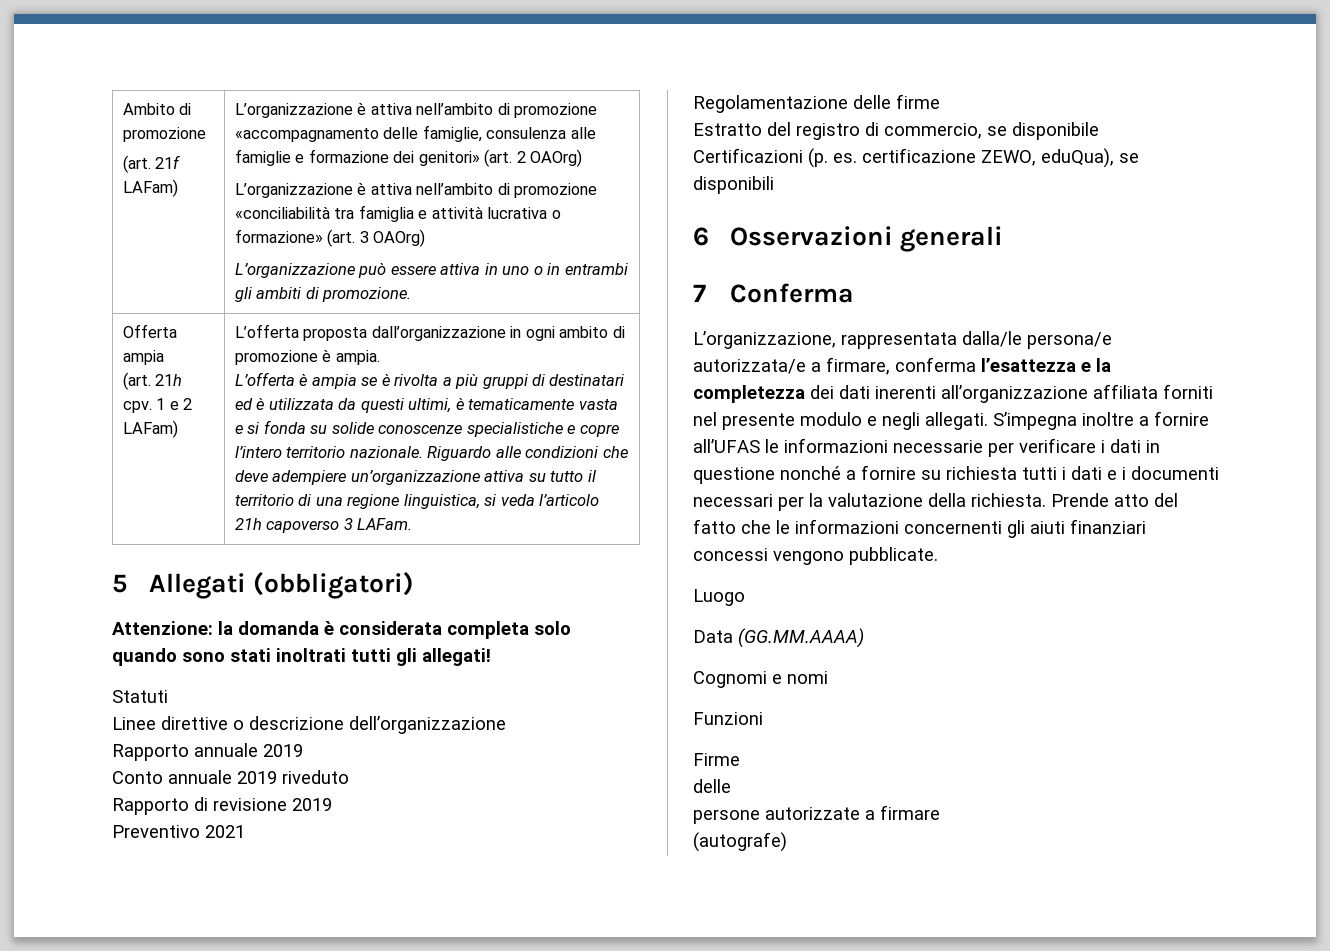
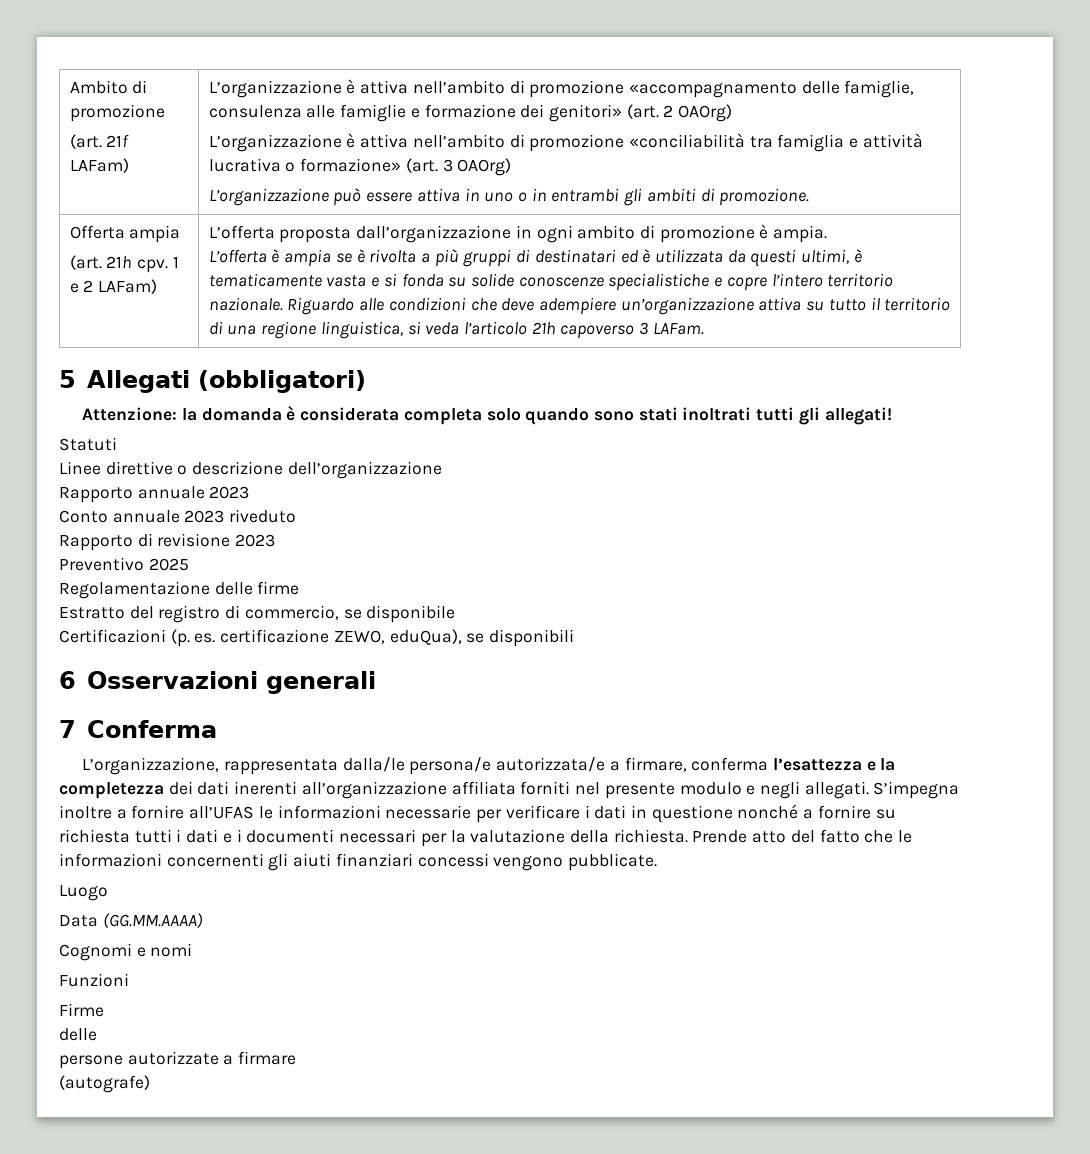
- Rapporto annuale 2019
+ Rapporto annuale 2023
- Conto annuale 2019 riveduto
+ Conto annuale 2023 riveduto
- Rapporto di revisione 2019
+ Rapporto di revisione 2023
- Preventivo 2021
+ Preventivo 2025

